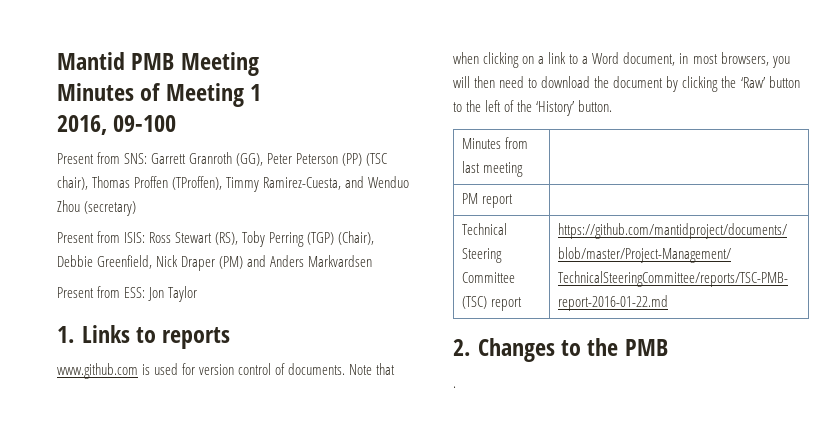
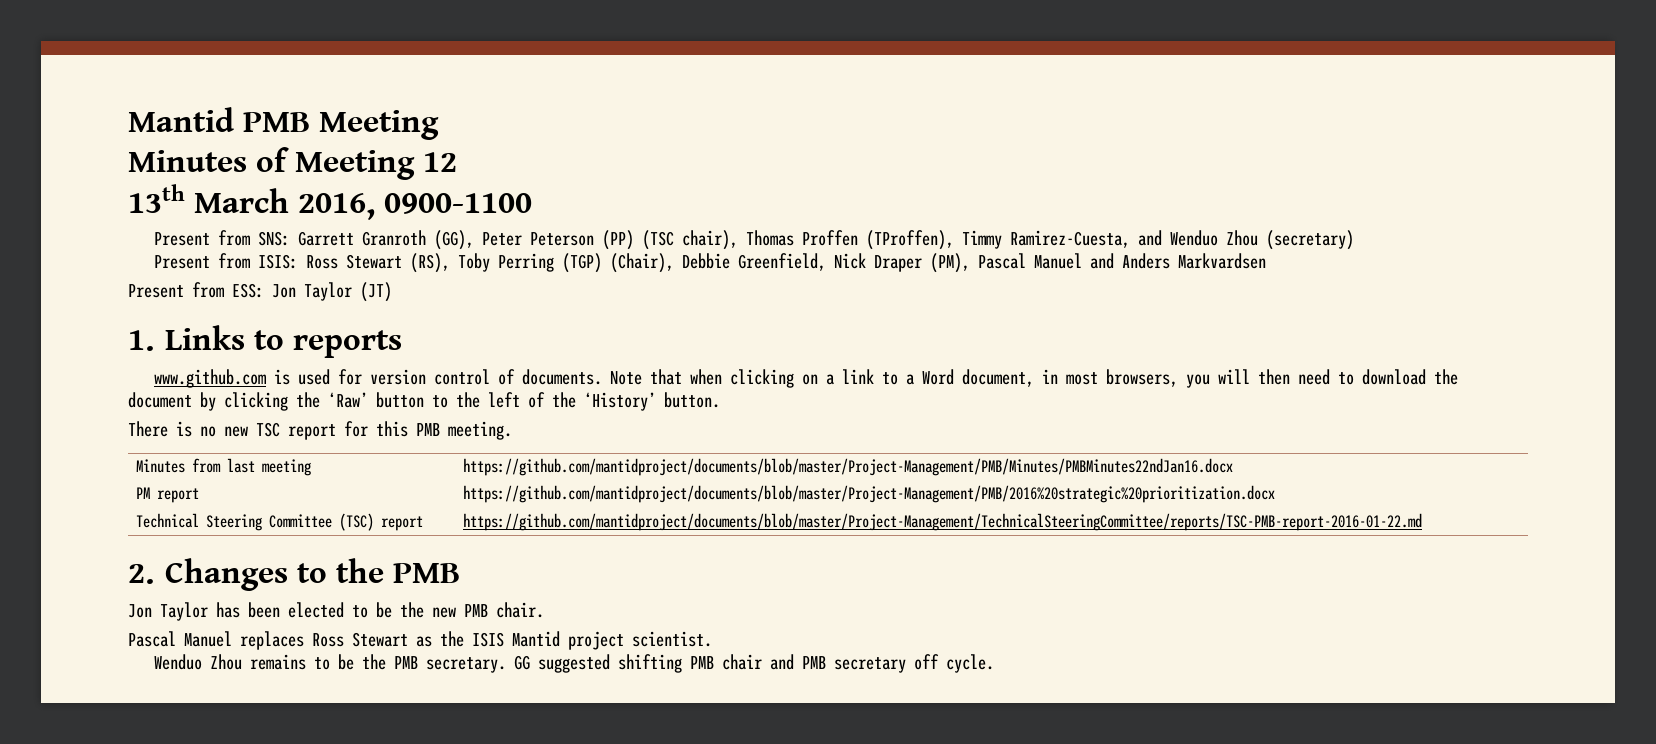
- Minutes of Meeting 1
- 2016, 09-100
+ Minutes of Meeting 12
+ 13th March 2016, 0900-1100
- Present from ISIS: Ross Stewart (RS), Toby Perring (TGP) (Chair), Debbie Greenfield, Nick Draper (PM) and Anders Markvardsen
+ Present from ISIS: Ross Stewart (RS), Toby Perring (TGP) (Chair), Debbie Greenfield, Nick Draper (PM), Pascal Manuel and Anders Markvardsen
- Present from ESS: Jon Taylor
+ Present from ESS: Jon Taylor (JT)
+ There is no new TSC report for this PMB meeting.
- Minutes from last meeting |
+ Minutes from last meeting | https://github.com/mantidproject/documents/blob/master/Project-Management/PMB/Minutes/PMBMinutes22ndJan16.docx
- PM report |
+ PM report | https://github.com/mantidproject/documents/blob/master/Project-Management/PMB/2016%20strategic%20prioritization.docx
- .
+ Jon Taylor has been elected to be the new PMB chair.
+ Pascal Manuel replaces Ross Stewart as the ISIS Mantid project scientist.
+ Wenduo Zhou remains to be the PMB secretary. GG suggested shifting PMB chair and PMB secretary off cycle.

